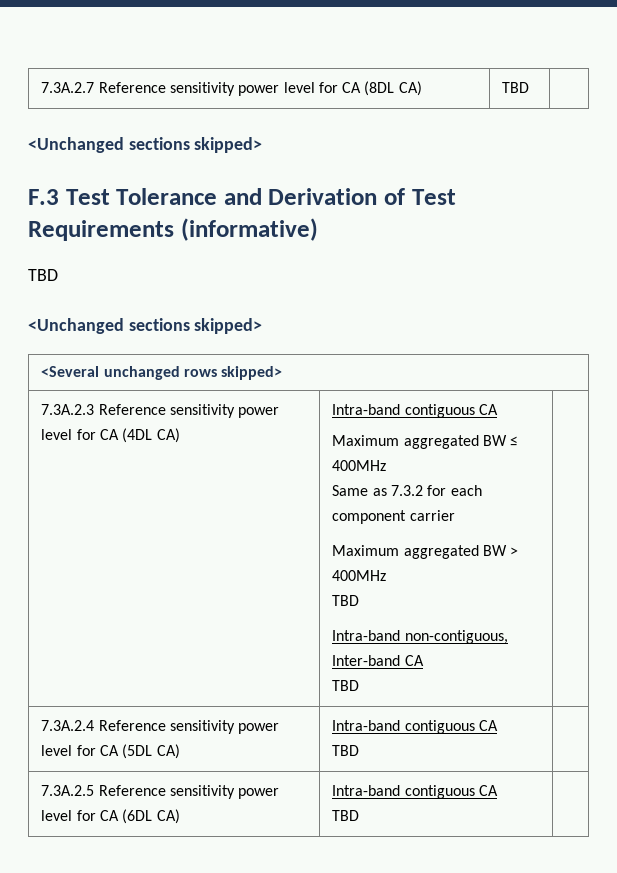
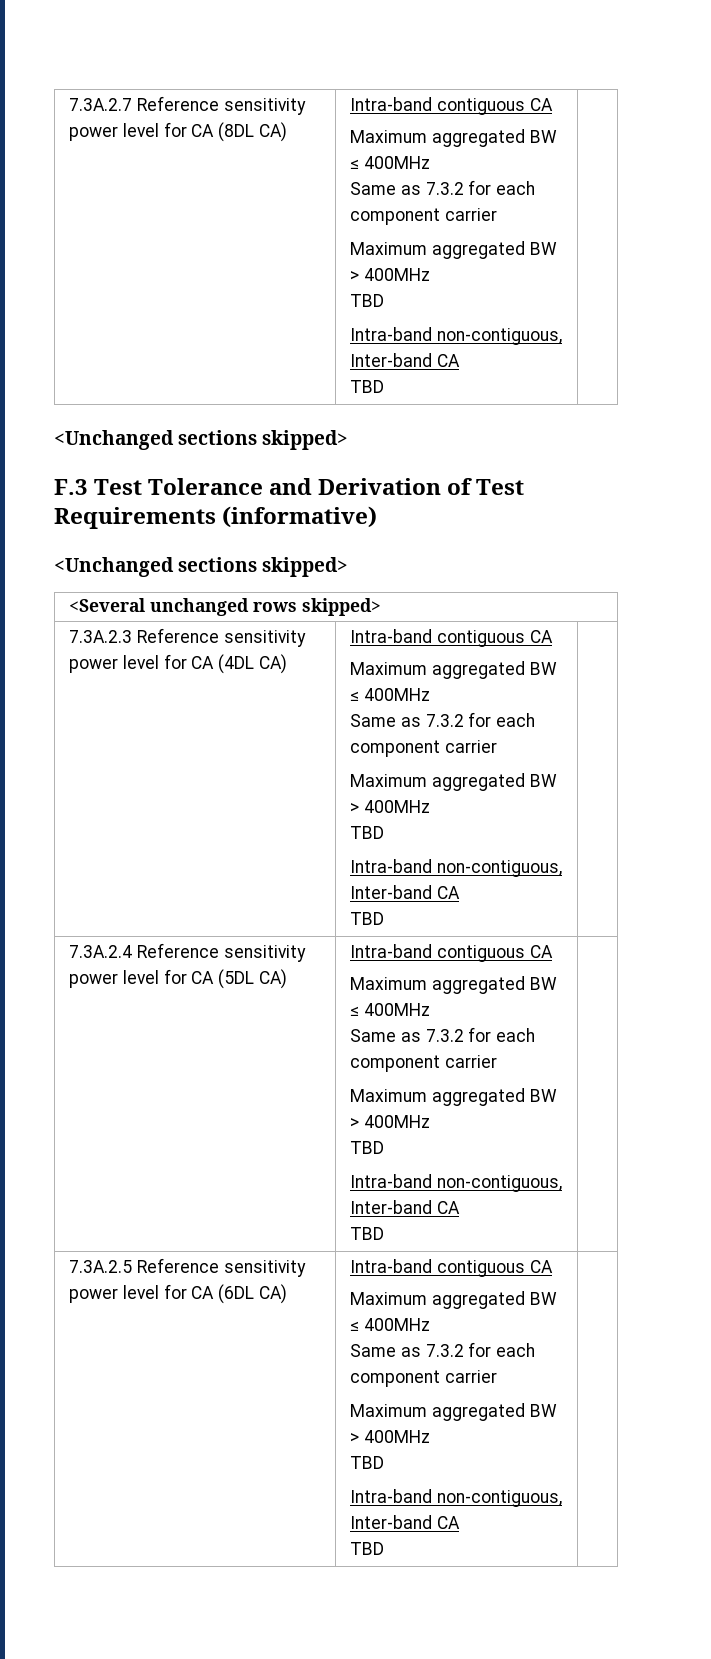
- 7.3A.2.7 Reference sensitivity power level for CA (8DL CA) | TBD |
+ 7.3A.2.7 Reference sensitivity power level for CA (8DL CA) | Intra-band contiguous CA
+ Maximum aggregated BW ≤ 400MHz
+ Same as 7.3.2 for each component carrier
+ Maximum aggregated BW > 400MHz
+ TBD
+ Intra-band non-contiguous, Inter-band CA
+ TBD |
  F.3 Test Tolerance and Derivation of Test Requirements (informative)
- TBD
  7.3A.2.4 Reference sensitivity power level for CA (5DL CA) | Intra-band contiguous CA
+ Maximum aggregated BW ≤ 400MHz
+ Same as 7.3.2 for each component carrier
+ Maximum aggregated BW > 400MHz
+ TBD
+ Intra-band non-contiguous, Inter-band CA
  7.3A.2.5 Reference sensitivity power level for CA (6DL CA) | Intra-band contiguous CA
+ Maximum aggregated BW ≤ 400MHz
+ Same as 7.3.2 for each component carrier
+ Maximum aggregated BW > 400MHz
+ TBD
+ Intra-band non-contiguous, Inter-band CA

